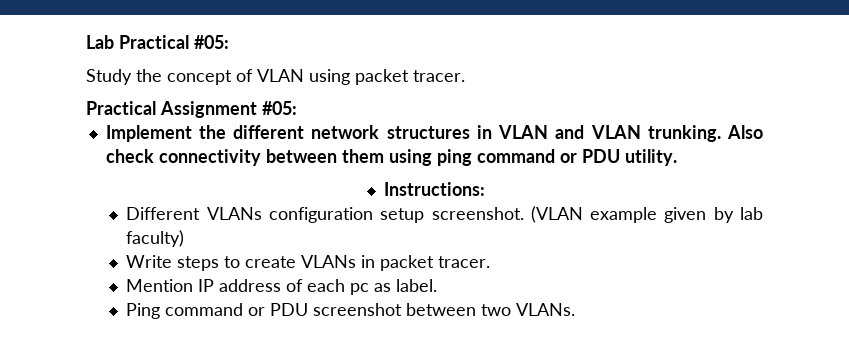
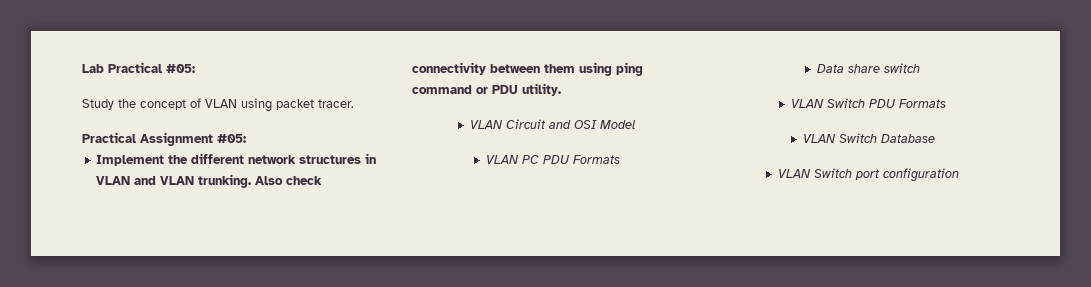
- Instructions:
- Different VLANs configuration setup screenshot. (VLAN example given by lab faculty)
- Write steps to create VLANs in packet tracer.
- Mention IP address of each pc as label.
- Ping command or PDU screenshot between two VLANs.
+ VLAN Circuit and OSI Model
+ VLAN PC PDU Formats
+ Data share switch
+ VLAN Switch PDU Formats
+ VLAN Switch Database
+ VLAN Switch port configuration

